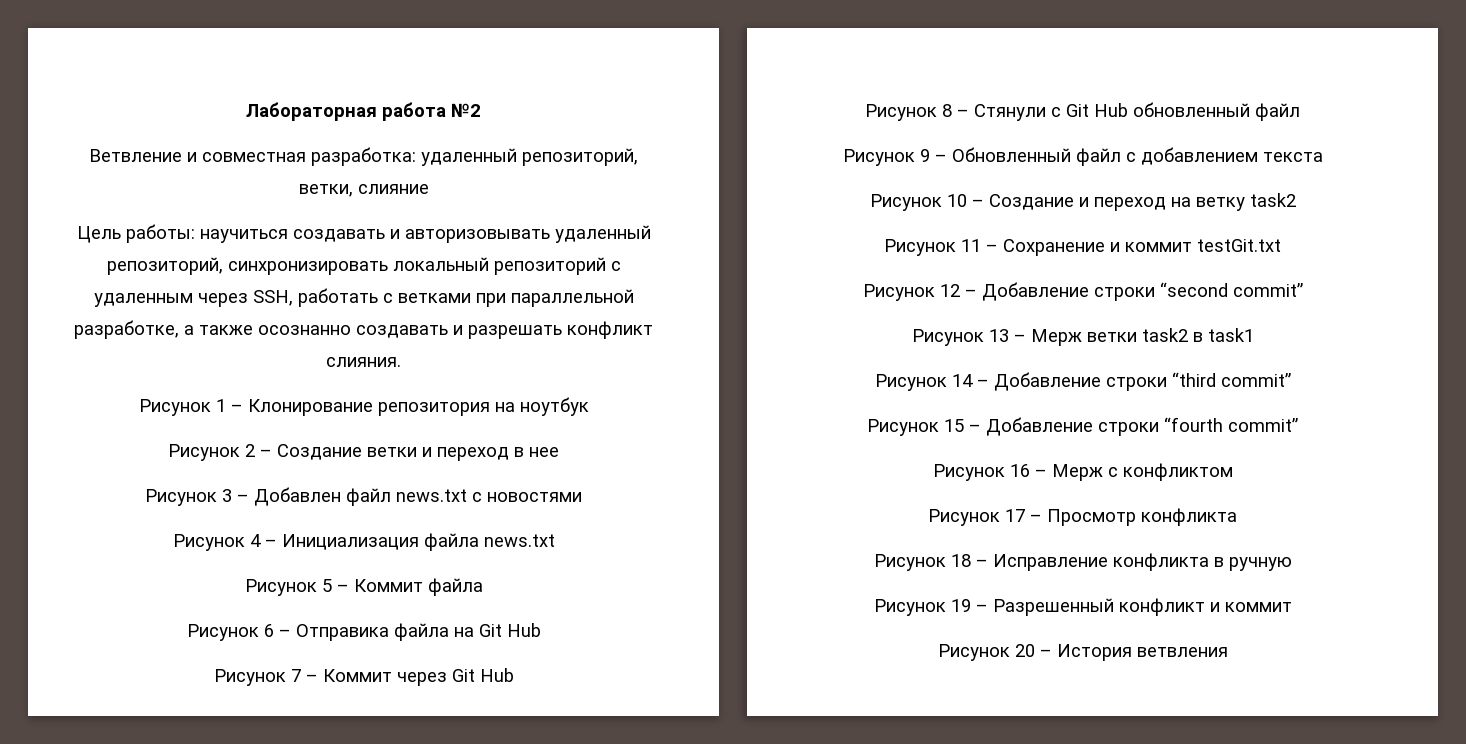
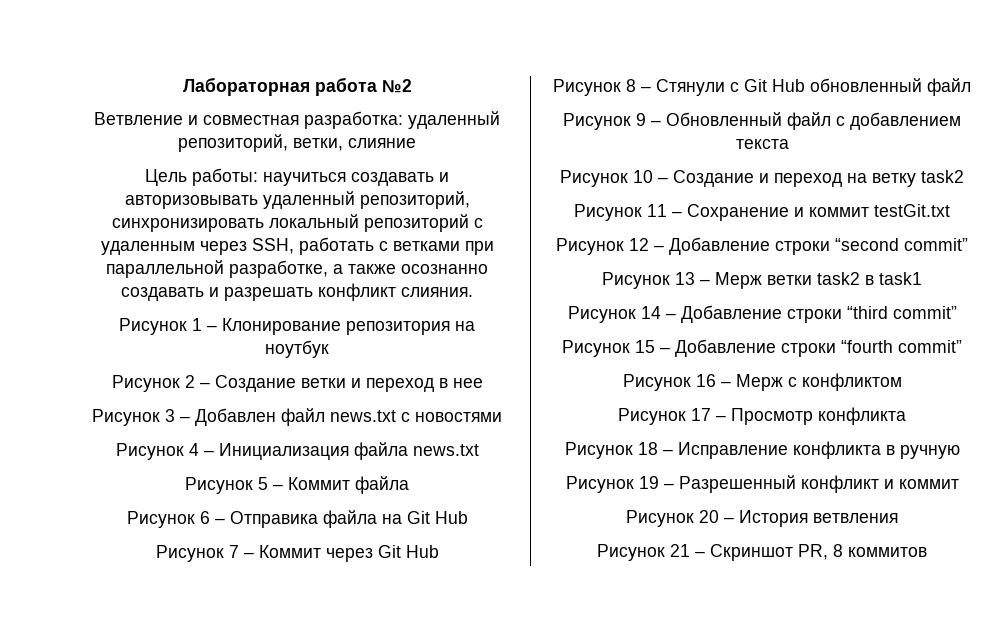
+ Рисунок 21 – Скриншот PR, 8 коммитов

